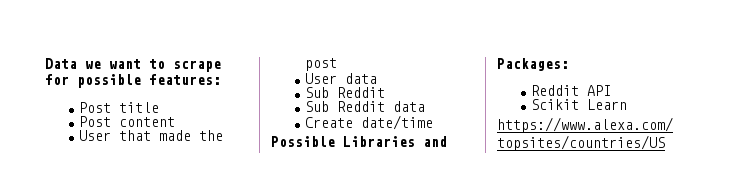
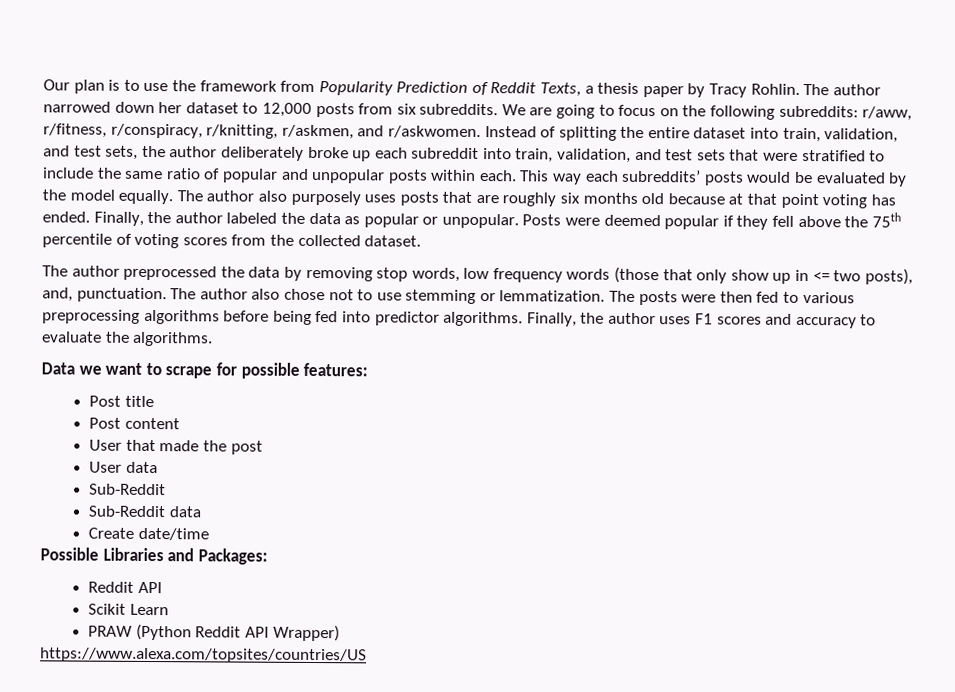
+ Our plan is to use the framework from Popularity Prediction of Reddit Texts, a thesis paper by Tracy Rohlin. The author narrowed down her dataset to 12,000 posts from six subreddits. We are going to focus on the following subreddits: r/aww, r/fitness, r/conspiracy, r/knitting, r/askmen, and r/askwomen. Instead of splitting the entire dataset into train, validation, and test sets, the author deliberately broke up each subreddit into train, validation, and test sets that were stratified to include the same ratio of popular and unpopular posts within each. This way each subreddits’ posts would be evaluated by the model equally. The author also purposely uses posts that are roughly six months old because at that point voting has ended. Finally, the author labeled the data as popular or unpopular. Posts were deemed popular if they fell above the 75th percentile of voting scores from the collected dataset.
+ The author preprocessed the data by removing stop words, low frequency words (those that only show up in <= two posts), and, punctuation. The author also chose not to use stemming or lemmatization. The posts were then fed to various preprocessing algorithms before being fed into predictor algorithms. Finally, the author uses F1 scores and accuracy to evaluate the algorithms.
  User data
- Sub Reddit
- Sub Reddit data
+ Sub-Reddit
+ Sub-Reddit data
+ PRAW (Python Reddit API Wrapper)

